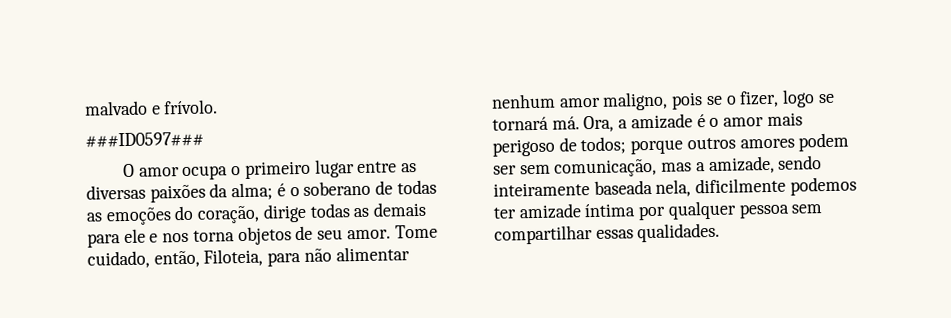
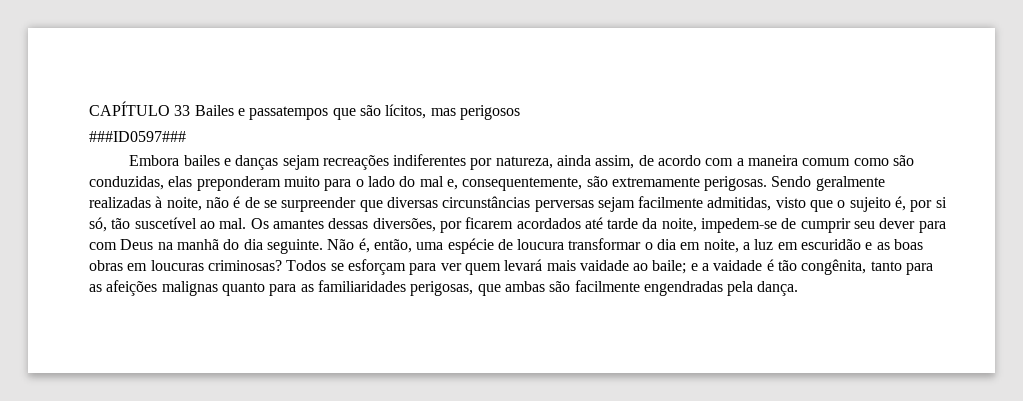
- malvado e frívolo.
+ CAPÍTULO 33 Bailes e passatempos que são lícitos, mas perigosos
  ###ID0597###
- O amor ocupa o primeiro lugar entre as diversas paixões da alma; é o soberano de todas as emoções do coração, dirige todas as demais para ele e nos torna objetos de seu amor. Tome cuidado, então, Filoteia, para não alimentar nenhum amor maligno, pois se o fizer, logo se tornará má. Ora, a amizade é o amor mais perigoso de todos; porque outros amores podem ser sem comunicação, mas a amizade, sendo inteiramente baseada nela, dificilmente podemos ter amizade íntima por qualquer pessoa sem compartilhar essas qualidades.
+ Embora bailes e danças sejam recreações indiferentes por natureza, ainda assim, de acordo com a maneira comum como são conduzidas, elas preponderam muito para o lado do mal e, consequentemente, são extremamente perigosas. Sendo geralmente realizadas à noite, não é de se surpreender que diversas circunstâncias perversas sejam facilmente admitidas, visto que o sujeito é, por si só, tão suscetível ao mal. Os amantes dessas diversões, por ficarem acordados até tarde da noite, impedem-se de cumprir seu dever para com Deus na manhã do dia seguinte. Não é, então, uma espécie de loucura transformar o dia em noite, a luz em escuridão e as boas obras em loucuras criminosas? Todos se esforçam para ver quem levará mais vaidade ao baile; e a vaidade é tão congênita, tanto para as afeições malignas quanto para as familiaridades perigosas, que ambas são facilmente engendradas pela dança.

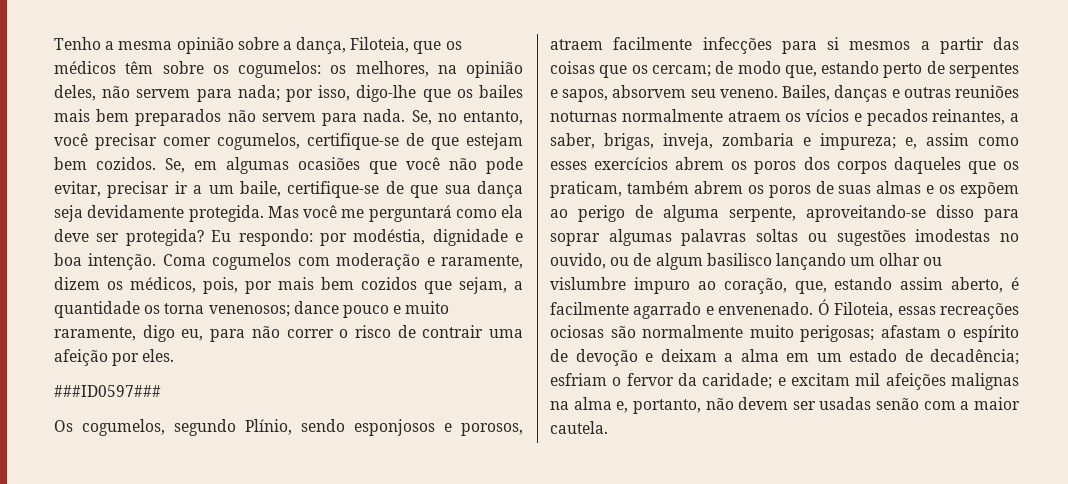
- CAPÍTULO 33 Bailes e passatempos que são lícitos, mas perigosos
+ Tenho a mesma opinião sobre a dança, Filoteia, que os médicos têm sobre os cogumelos: os melhores, na opinião deles, não servem para nada; por isso, digo-lhe que os bailes mais bem preparados não servem para nada. Se, no entanto, você precisar comer cogumelos, certifique-se de que estejam bem cozidos. Se, em algumas ocasiões que você não pode evitar, precisar ir a um baile, certifique-se de que sua dança seja devidamente protegida. Mas você me perguntará como ela deve ser protegida? Eu respondo: por modéstia, dignidade e boa intenção. Coma cogumelos com moderação e raramente, dizem os médicos, pois, por mais bem cozidos que sejam, a quantidade os torna venenosos; dance pouco e muito raramente, digo eu, para não correr o risco de contrair uma afeição por eles.
  ###ID0597###
- Embora bailes e danças sejam recreações indiferentes por natureza, ainda assim, de acordo com a maneira comum como são conduzidas, elas preponderam muito para o lado do mal e, consequentemente, são extremamente perigosas. Sendo geralmente realizadas à noite, não é de se surpreender que diversas circunstâncias perversas sejam facilmente admitidas, visto que o sujeito é, por si só, tão suscetível ao mal. Os amantes dessas diversões, por ficarem acordados até tarde da noite, impedem-se de cumprir seu dever para com Deus na manhã do dia seguinte. Não é, então, uma espécie de loucura transformar o dia em noite, a luz em escuridão e as boas obras em loucuras criminosas? Todos se esforçam para ver quem levará mais vaidade ao baile; e a vaidade é tão congênita, tanto para as afeições malignas quanto para as familiaridades perigosas, que ambas são facilmente engendradas pela dança.
+ Os cogumelos, segundo Plínio, sendo esponjosos e porosos, atraem facilmente infecções para si mesmos a partir das coisas que os cercam; de modo que, estando perto de serpentes e sapos, absorvem seu veneno. Bailes, danças e outras reuniões noturnas normalmente atraem os vícios e pecados reinantes, a saber, brigas, inveja, zombaria e impureza; e, assim como esses exercícios abrem os poros dos corpos daqueles que os praticam, também abrem os poros de suas almas e os expõem ao perigo de alguma serpente, aproveitando-se disso para soprar algumas palavras soltas ou sugestões imodestas no ouvido, ou de algum basilisco lançando um olhar ou vislumbre impuro ao coração, que, estando assim aberto, é facilmente agarrado e envenenado. Ó Filoteia, essas recreações ociosas são normalmente muito perigosas; afastam o espírito de devoção e deixam a alma em um estado de decadência; esfriam o fervor da caridade; e excitam mil afeições malignas na alma e, portanto, não devem ser usadas senão com a maior cautela.

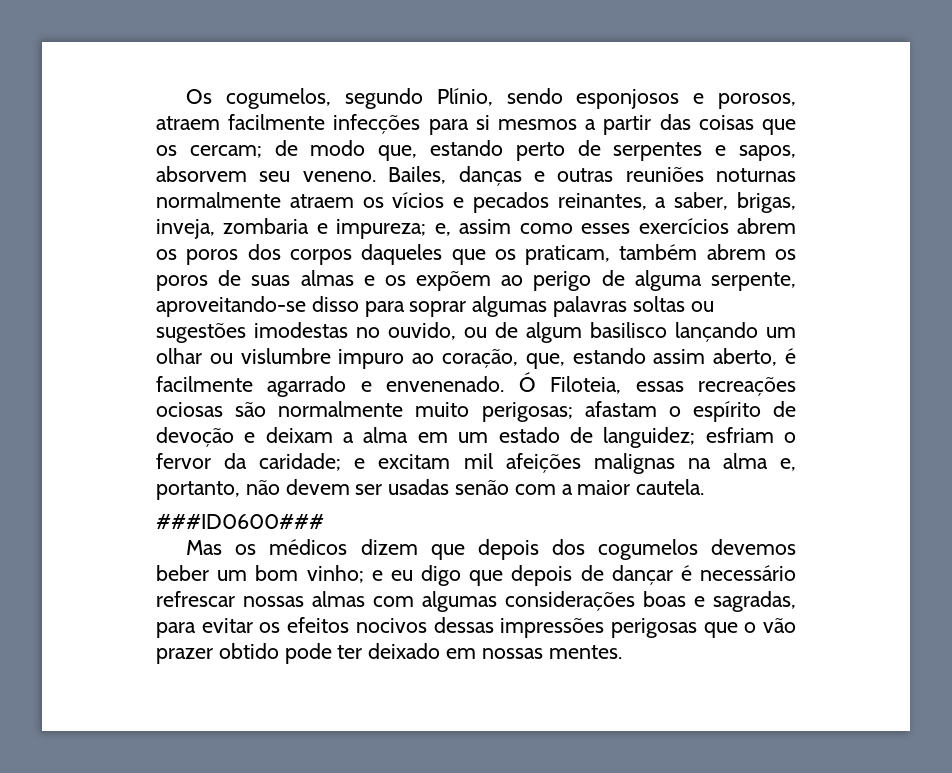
- Tenho a mesma opinião sobre a dança, Filoteia, que os médicos têm sobre os cogumelos: os melhores, na opinião deles, não servem para nada; por isso, digo-lhe que os bailes mais bem preparados não servem para nada. Se, no entanto, você precisar comer cogumelos, certifique-se de que estejam bem cozidos. Se, em algumas ocasiões que você não pode evitar, precisar ir a um baile, certifique-se de que sua dança seja devidamente protegida. Mas você me perguntará como ela deve ser protegida? Eu respondo: por modéstia, dignidade e boa intenção. Coma cogumelos com moderação e raramente, dizem os médicos, pois, por mais bem cozidos que sejam, a quantidade os torna venenosos; dance pouco e muito raramente, digo eu, para não correr o risco de contrair uma afeição por eles.
- ###ID0597###
- Ó Filoteia, essas recreações ociosas são normalmente muito perigosas; afastam o espírito de devoção e deixam a alma em um estado de decadência; esfriam o fervor da caridade; e excitam mil afeições malignas na alma e, portanto, não devem ser usadas senão com a maior cautela.
+ Ó Filoteia, essas recreações ociosas são normalmente muito perigosas; afastam o espírito de devoção e deixam a alma em um estado de languidez; esfriam o fervor da caridade; e excitam mil afeições malignas na alma e, portanto, não devem ser usadas senão com a maior cautela.
+ ###ID0600###
+ Mas os médicos dizem que depois dos cogumelos devemos beber um bom vinho; e eu digo que depois de dançar é necessário refrescar nossas almas com algumas considerações boas e sagradas, para evitar os efeitos nocivos dessas impressões perigosas que o vão prazer obtido pode ter deixado em nossas mentes.

